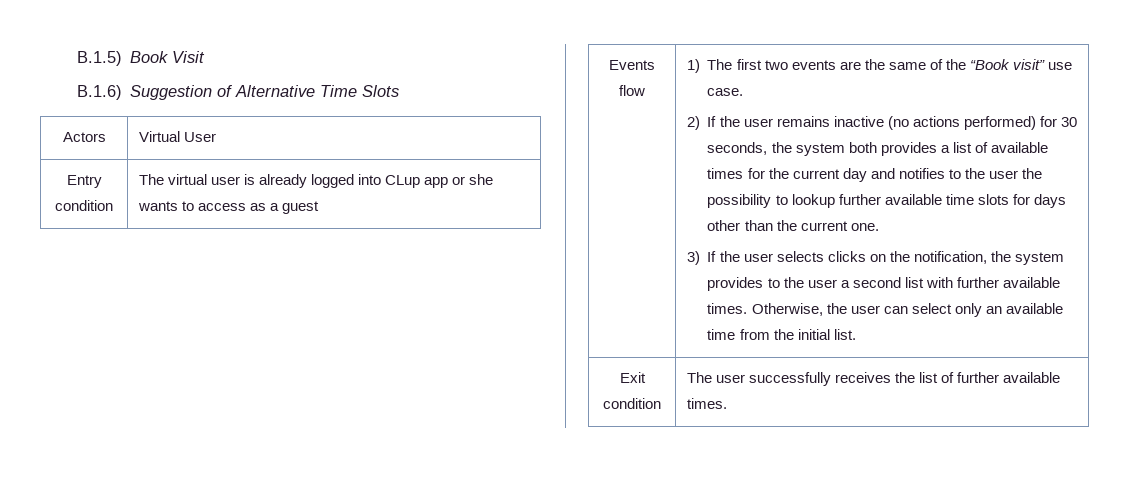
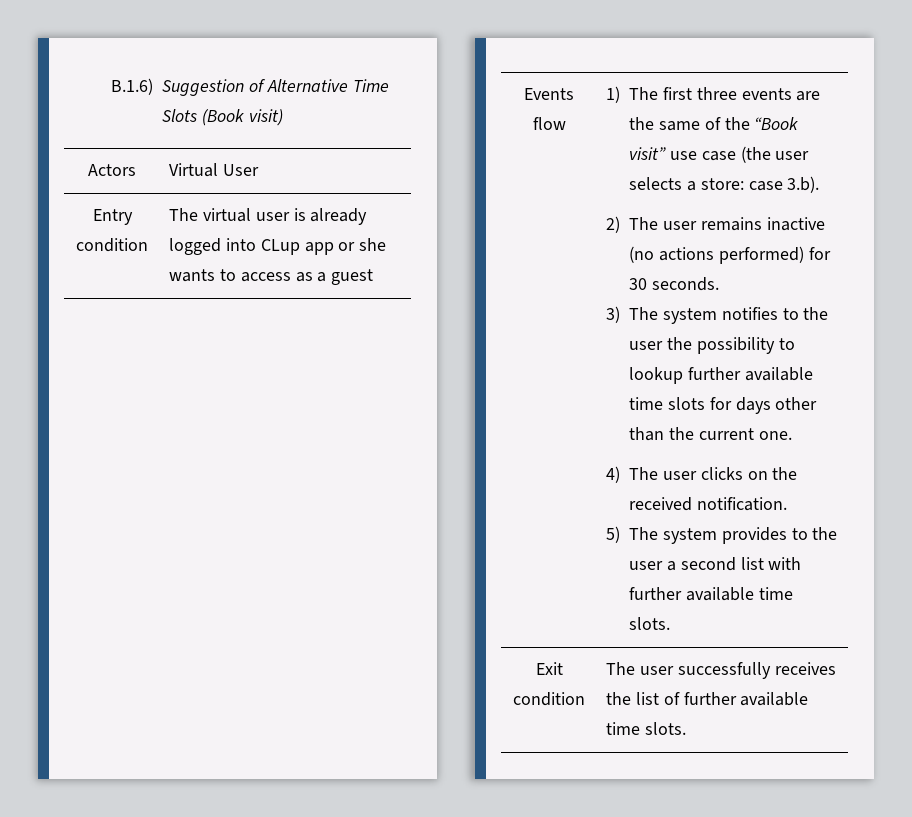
- B.1.5) Book Visit
- B.1.6) Suggestion of Alternative Time Slots
+ B.1.6) Suggestion of Alternative Time Slots (Book visit)
- 1) The first two events are the same of the “Book visit” use case.
+ 1) The first three events are the same of the “Book visit” use case (the user selects a store: case 3.b).
- 2) If the user remains inactive (no actions performed) for 30 seconds, the system both provides a list of available times for the current day and notifies to the user the possibility to lookup further available time slots for days other than the current one.
+ 2) The user remains inactive (no actions performed) for 30 seconds.
+ 3) The system notifies to the user the possibility to lookup further available time slots for days other than the current one.
- 3) If the user selects clicks on the notification, the system provides to the user a second list with further available times. Otherwise, the user can select only an available time from the initial list.
+ 4) The user clicks on the received notification.
+ 5) The system provides to the user a second list with further available time slots.
- Exit condition | The user successfully receives the list of further available times.
+ Exit condition | The user successfully receives the list of further available time slots.

